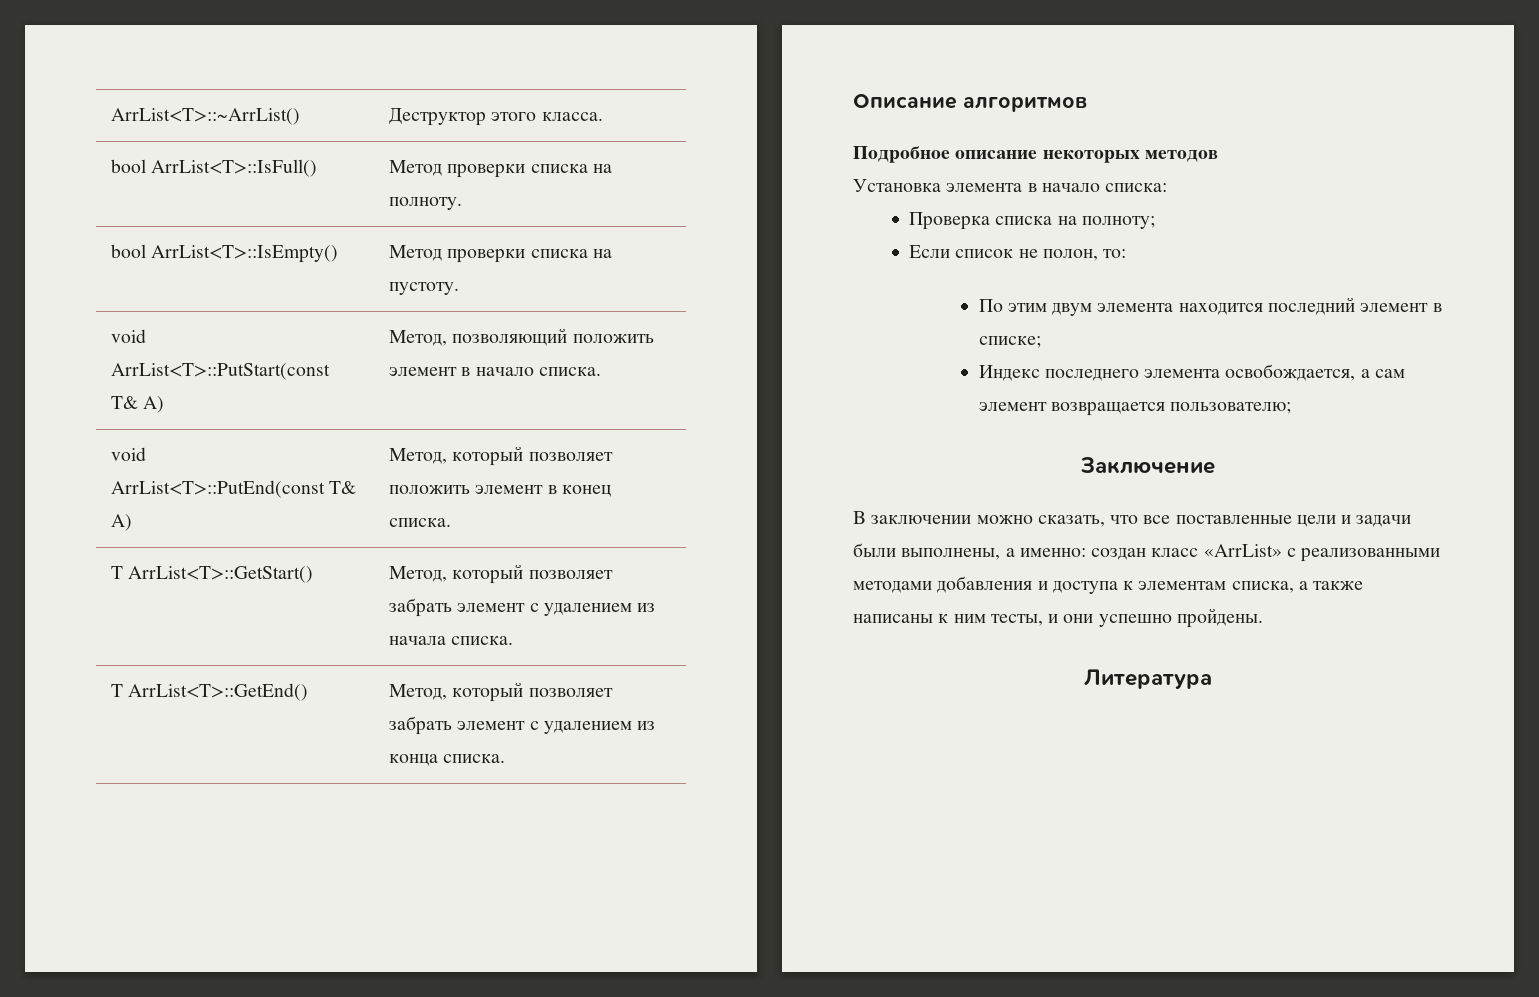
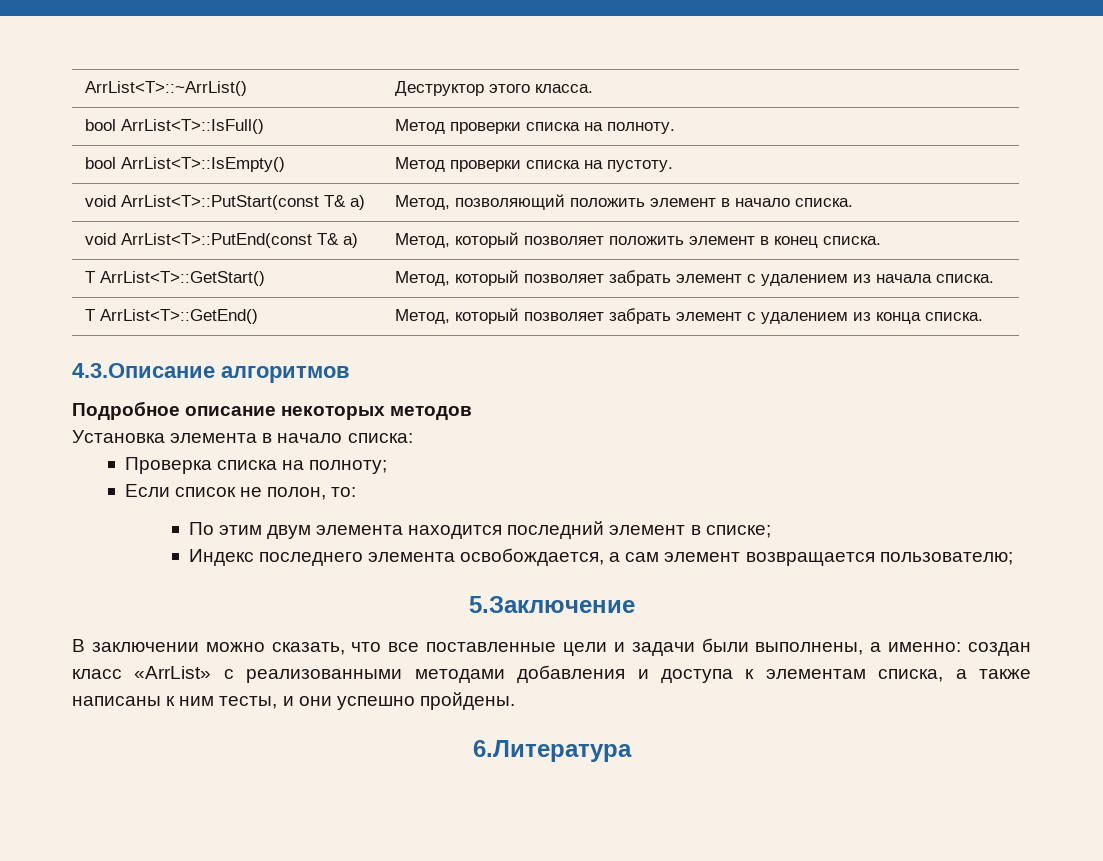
- void ArrList<T>::PutStart(const T& A) | Метод, позволяющий положить элемент в начало списка.
+ void ArrList<T>::PutStart(const T& a) | Метод, позволяющий положить элемент в начало списка.
- void ArrList<T>::PutEnd(const T& A) | Метод, который позволяет положить элемент в конец списка.
+ void ArrList<T>::PutEnd(const T& a) | Метод, который позволяет положить элемент в конец списка.
- Описание алгоритмов
+ 4.3.Описание алгоритмов
- Заключение
+ 5.Заключение
- Литература
+ 6.Литература

